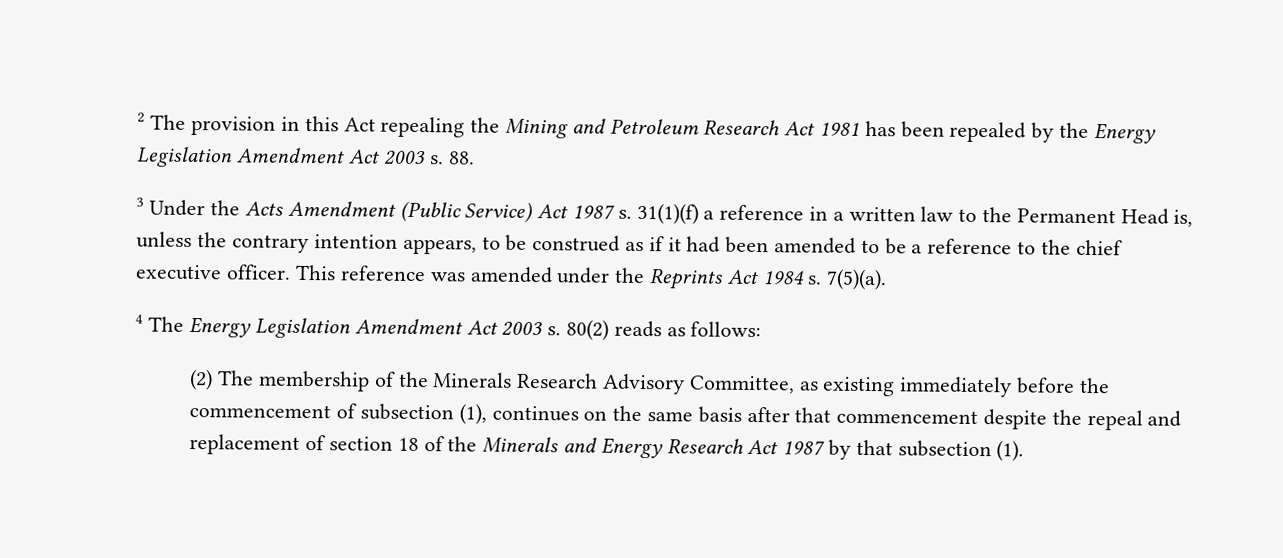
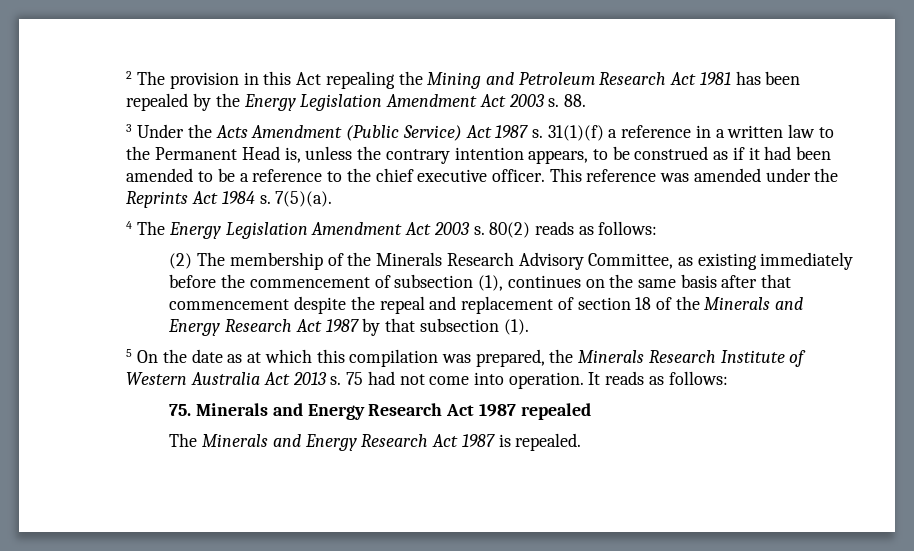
+ 5 On the date as at which this compilation was prepared, the Minerals Research Institute of Western Australia Act 2013 s. 75 had not come into operation. It reads as follows:
+ 75. Minerals and Energy Research Act 1987 repealed
+ The Minerals and Energy Research Act 1987 is repealed.

